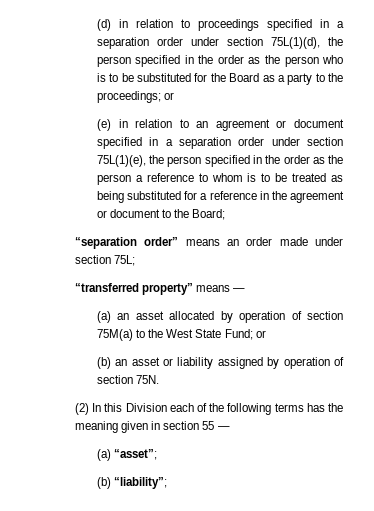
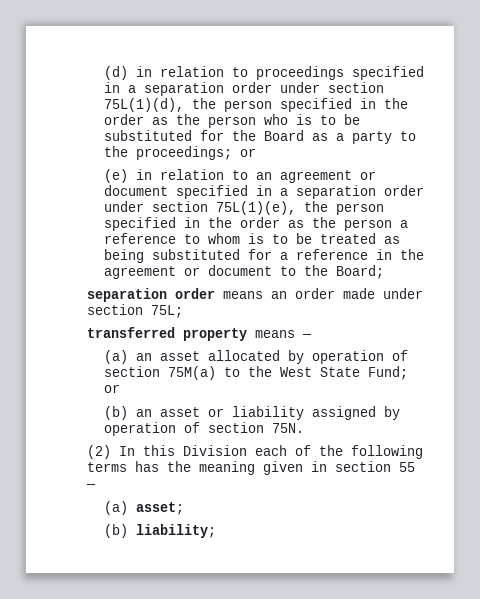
- “separation order” means an order made under section 75L;
+ separation order means an order made under section 75L;
- “transferred property” means —
+ transferred property means —
- (a) “asset”;
- (b) “liability”;
+ (a) asset;
+ (b) liability;

